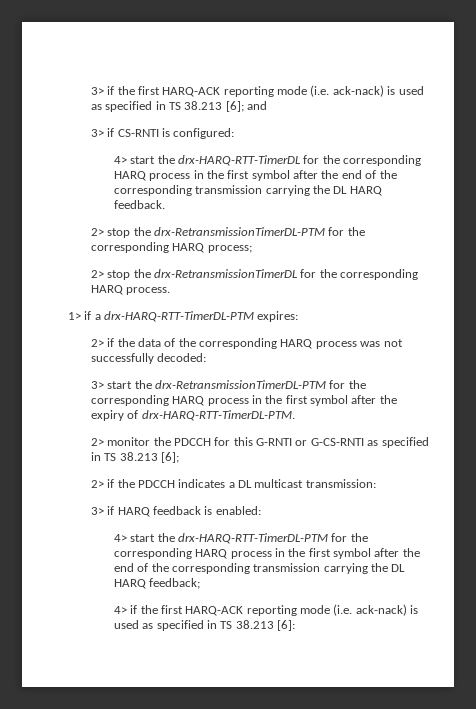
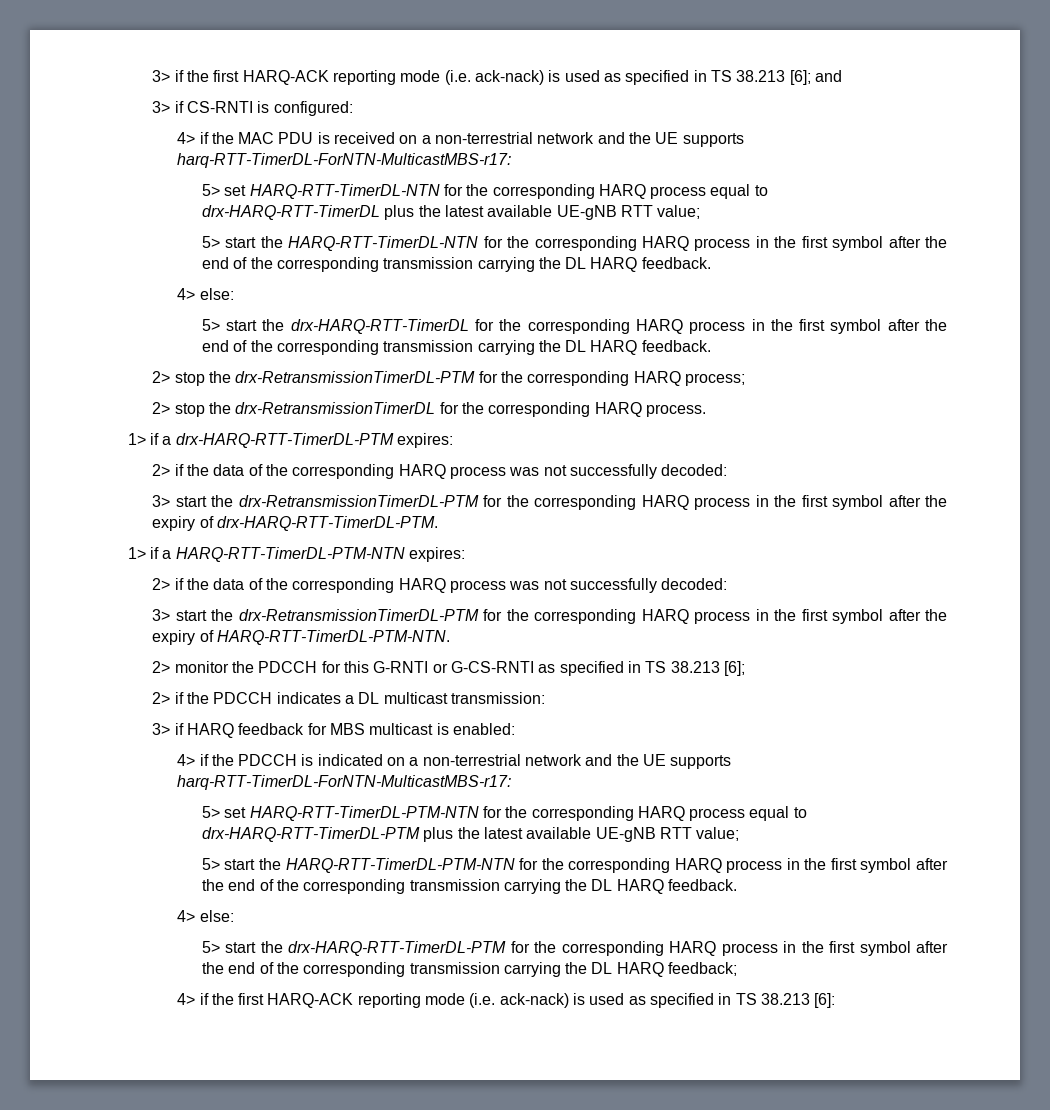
- 4> start the drx-HARQ-RTT-TimerDL for the corresponding HARQ process in the first symbol after the end of the corresponding transmission carrying the DL HARQ feedback.
+ 4> if the MAC PDU is received on a non-terrestrial network and the UE supports harq-RTT-TimerDL-ForNTN-MulticastMBS-r17:
+ 5> set HARQ-RTT-TimerDL-NTN for the corresponding HARQ process equal to drx-HARQ-RTT-TimerDL plus the latest available UE-gNB RTT value;
+ 5> start the HARQ-RTT-TimerDL-NTN for the corresponding HARQ process in the first symbol after the end of the corresponding transmission carrying the DL HARQ feedback.
+ 4> else:
+ 5> start the drx-HARQ-RTT-TimerDL for the corresponding HARQ process in the first symbol after the end of the corresponding transmission carrying the DL HARQ feedback.
+ 1> if a HARQ-RTT-TimerDL-PTM-NTN expires:
+ 2> if the data of the corresponding HARQ process was not successfully decoded:
+ 3> start the drx-RetransmissionTimerDL-PTM for the corresponding HARQ process in the first symbol after the expiry of HARQ-RTT-TimerDL-PTM-NTN.
- 3> if HARQ feedback is enabled:
+ 3> if HARQ feedback for MBS multicast is enabled:
- 4> start the drx-HARQ-RTT-TimerDL-PTM for the corresponding HARQ process in the first symbol after the end of the corresponding transmission carrying the DL HARQ feedback;
+ 4> if the PDCCH is indicated on a non-terrestrial network and the UE supports harq-RTT-TimerDL-ForNTN-MulticastMBS-r17:
+ 5> set HARQ-RTT-TimerDL-PTM-NTN for the corresponding HARQ process equal to drx-HARQ-RTT-TimerDL-PTM plus the latest available UE-gNB RTT value;
+ 5> start the HARQ-RTT-TimerDL-PTM-NTN for the corresponding HARQ process in the first symbol after the end of the corresponding transmission carrying the DL HARQ feedback.
+ 4> else:
+ 5> start the drx-HARQ-RTT-TimerDL-PTM for the corresponding HARQ process in the first symbol after the end of the corresponding transmission carrying the DL HARQ feedback;

